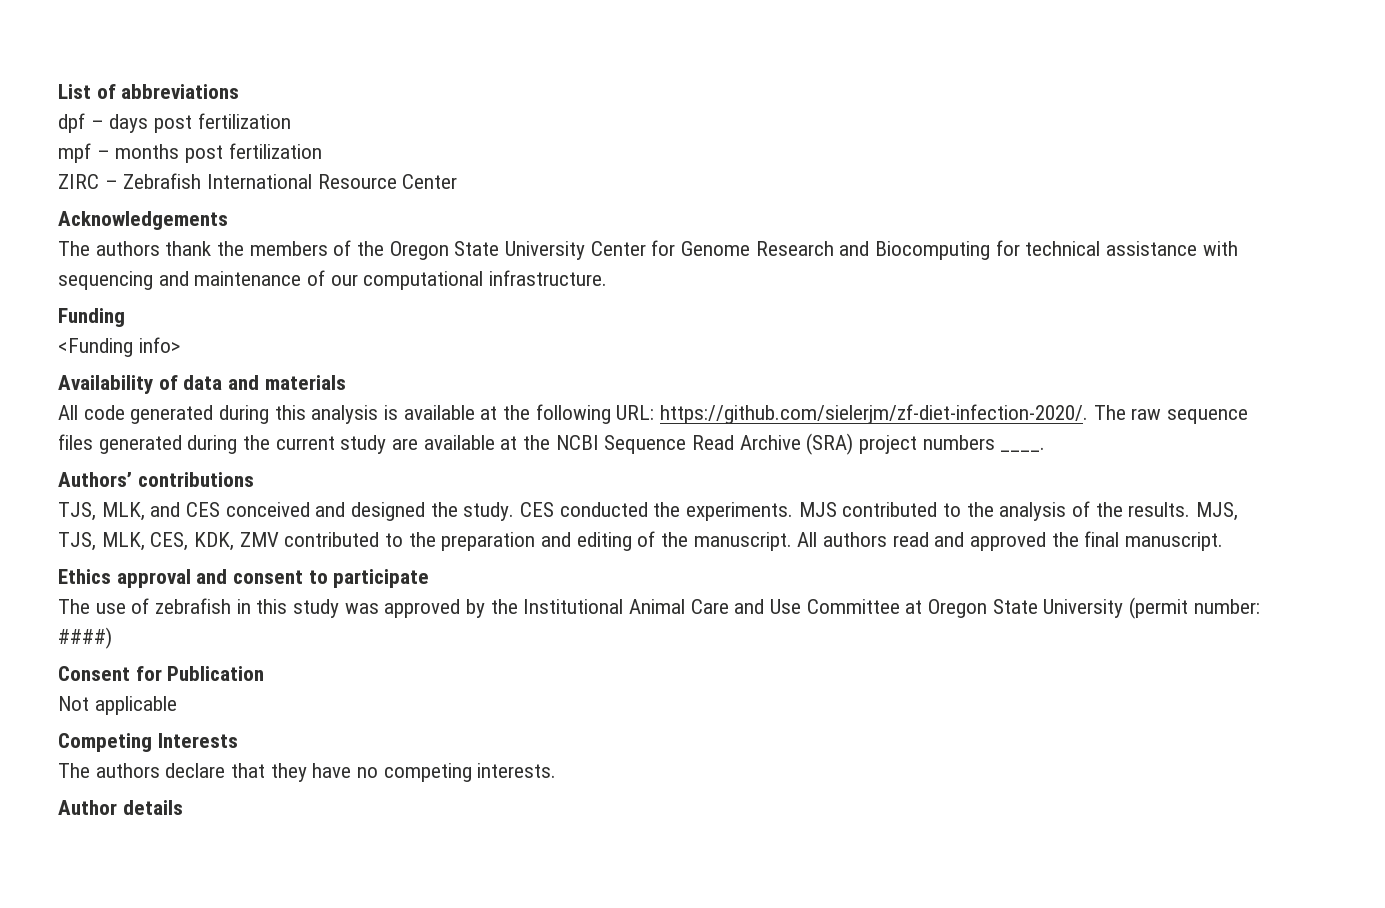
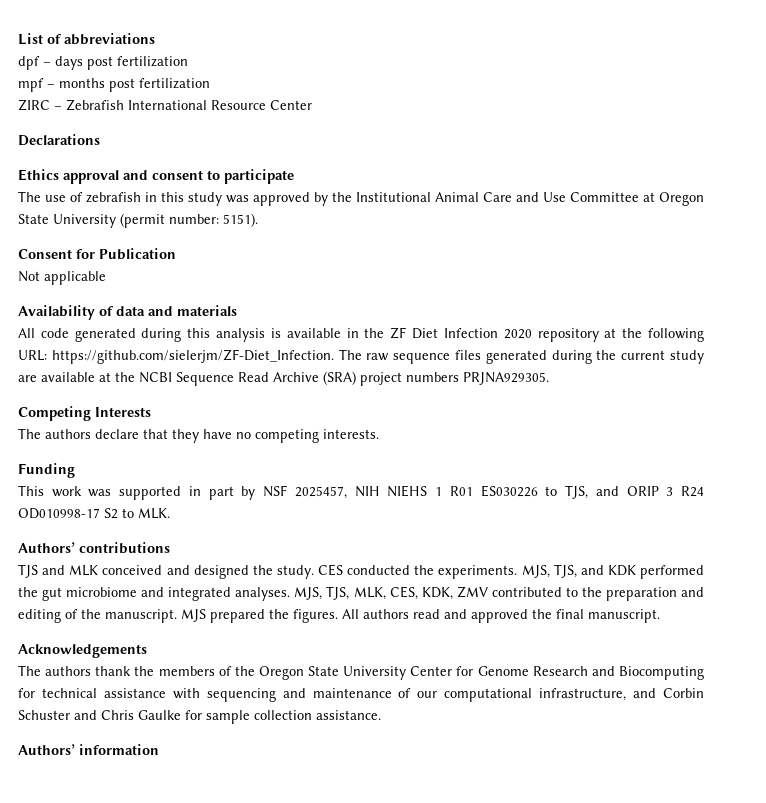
- Acknowledgements
- The authors thank the members of the Oregon State University Center for Genome Research and Biocomputing for technical assistance with sequencing and maintenance of our computational infrastructure.
- Funding
- <Funding info>
- Availability of data and materials
- All code generated during this analysis is available at the following URL: https://github.com/sielerjm/zf-diet-infection-2020/. The raw sequence files generated during the current study are available at the NCBI Sequence Read Archive (SRA) project numbers ____.
- Authors’ contributions
- TJS, MLK, and CES conceived and designed the study. CES conducted the experiments. MJS contributed to the analysis of the results. MJS, TJS, MLK, CES, KDK, ZMV contributed to the preparation and editing of the manuscript. All authors read and approved the final manuscript.
+ Declarations
- The use of zebrafish in this study was approved by the Institutional Animal Care and Use Committee at Oregon State University (permit number: ####)
+ The use of zebrafish in this study was approved by the Institutional Animal Care and Use Committee at Oregon State University (permit number: 5151).
+ Availability of data and materials
+ All code generated during this analysis is available in the ZF Diet Infection 2020 repository at the following URL: https://github.com/sielerjm/ZF-Diet_Infection. The raw sequence files generated during the current study are available at the NCBI Sequence Read Archive (SRA) project numbers PRJNA929305.
- Author details
+ Funding
+ This work was supported in part by NSF 2025457, NIH NIEHS 1 R01 ES030226 to TJS, and ORIP 3 R24 OD010998-17 S2 to MLK.
+ Authors’ contributions
+ TJS and MLK conceived and designed the study. CES conducted the experiments. MJS, TJS, and KDK performed the gut microbiome and integrated analyses. MJS, TJS, MLK, CES, KDK, ZMV contributed to the preparation and editing of the manuscript. MJS prepared the figures. All authors read and approved the final manuscript.
+ Acknowledgements
+ The authors thank the members of the Oregon State University Center for Genome Research and Biocomputing for technical assistance with sequencing and maintenance of our computational infrastructure, and Corbin Schuster and Chris Gaulke for sample collection assistance.
+ Authors’ information

